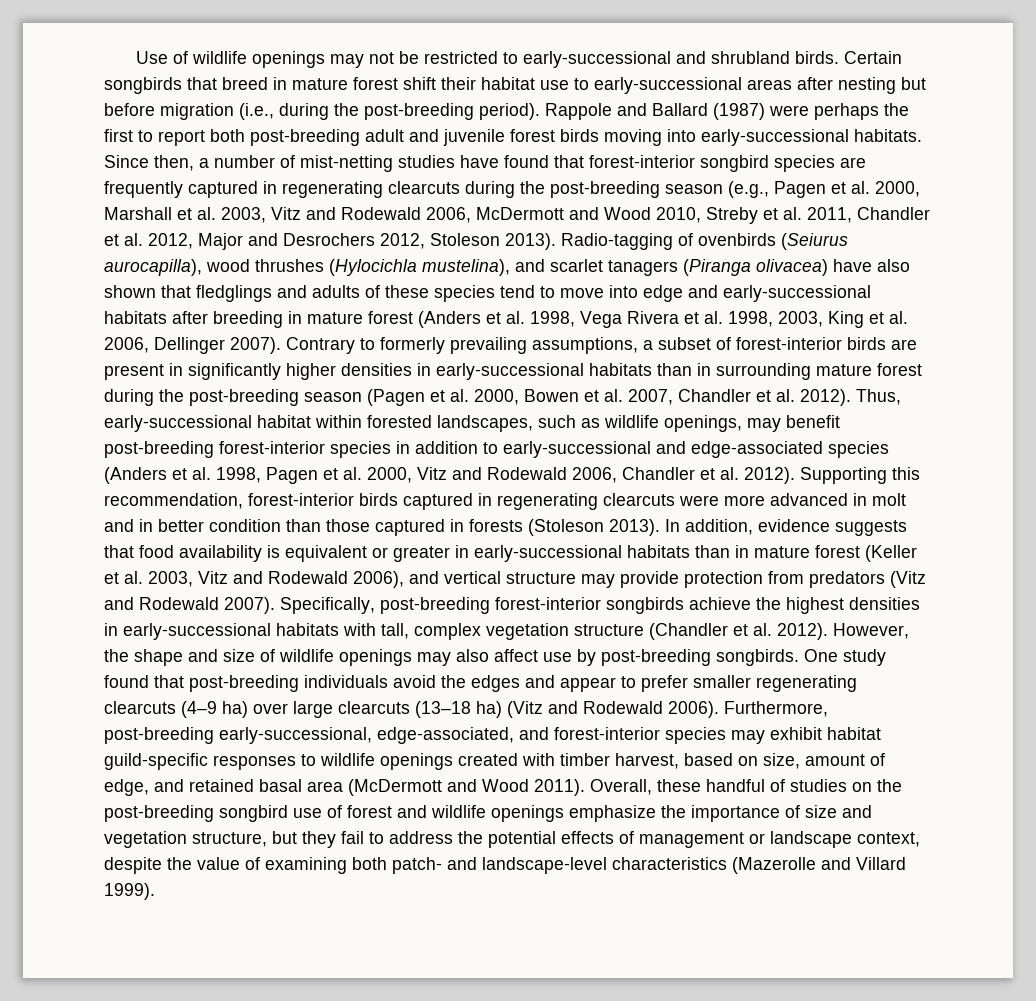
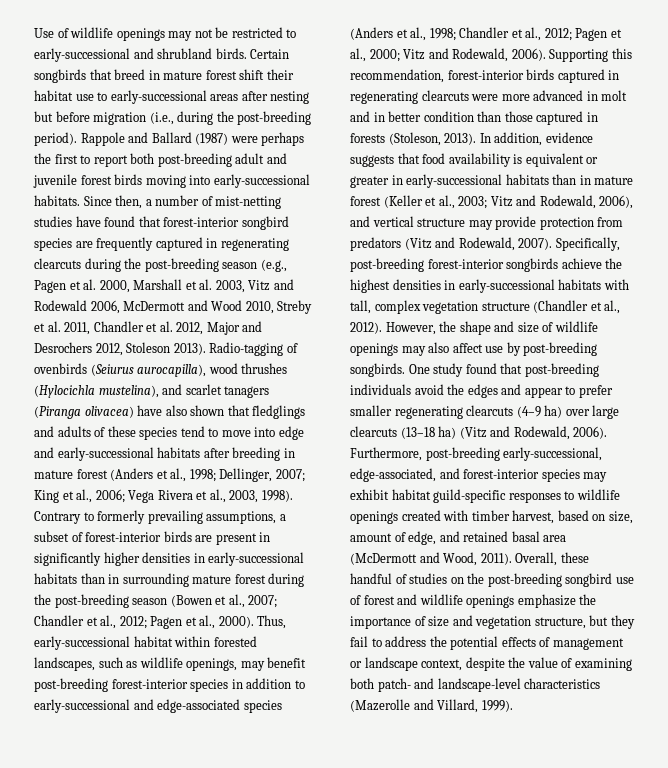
- Radio-tagging of ovenbirds (Seiurus aurocapilla), wood thrushes (Hylocichla mustelina), and scarlet tanagers (Piranga olivacea) have also shown that fledglings and adults of these species tend to move into edge and early-successional habitats after breeding in mature forest (Anders et al. 1998, Vega Rivera et al. 1998, 2003, King et al. 2006, Dellinger 2007).
+ Radio-tagging of ovenbirds (Seiurus aurocapilla), wood thrushes (Hylocichla mustelina), and scarlet tanagers (Piranga olivacea) have also shown that fledglings and adults of these species tend to move into edge and early-successional habitats after breeding in mature forest (Anders et al., 1998; Dellinger, 2007; King et al., 2006; Vega Rivera et al., 2003, 1998).
- Contrary to formerly prevailing assumptions, a subset of forest-interior birds are present in significantly higher densities in early-successional habitats than in surrounding mature forest during the post-breeding season (Pagen et al. 2000, Bowen et al. 2007, Chandler et al. 2012).
+ Contrary to formerly prevailing assumptions, a subset of forest-interior birds are present in significantly higher densities in early-successional habitats than in surrounding mature forest during the post-breeding season (Bowen et al., 2007; Chandler et al., 2012; Pagen et al., 2000).
- Thus, early-successional habitat within forested landscapes, such as wildlife openings, may benefit post-breeding forest-interior species in addition to early-successional and edge-associated species (Anders et al. 1998, Pagen et al. 2000, Vitz and Rodewald 2006, Chandler et al. 2012).
+ Thus, early-successional habitat within forested landscapes, such as wildlife openings, may benefit post-breeding forest-interior species in addition to early-successional and edge-associated species (Anders et al., 1998; Chandler et al., 2012; Pagen et al., 2000; Vitz and Rodewald, 2006).
- Supporting this recommendation, forest-interior birds captured in regenerating clearcuts were more advanced in molt and in better condition than those captured in forests (Stoleson 2013).
+ Supporting this recommendation, forest-interior birds captured in regenerating clearcuts were more advanced in molt and in better condition than those captured in forests (Stoleson, 2013).
- In addition, evidence suggests that food availability is equivalent or greater in early-successional habitats than in mature forest (Keller et al. 2003, Vitz and Rodewald 2006), and vertical structure may provide protection from predators (Vitz and Rodewald 2007).
+ In addition, evidence suggests that food availability is equivalent or greater in early-successional habitats than in mature forest (Keller et al., 2003; Vitz and Rodewald, 2006), and vertical structure may provide protection from predators (Vitz and Rodewald, 2007).
- Specifically, post-breeding forest-interior songbirds achieve the highest densities in early-successional habitats with tall, complex vegetation structure (Chandler et al. 2012).
+ Specifically, post-breeding forest-interior songbirds achieve the highest densities in early-successional habitats with tall, complex vegetation structure (Chandler et al., 2012).
- One study found that post-breeding individuals avoid the edges and appear to prefer smaller regenerating clearcuts (4–9 ha) over large clearcuts (13–18 ha) (Vitz and Rodewald 2006).
+ One study found that post-breeding individuals avoid the edges and appear to prefer smaller regenerating clearcuts (4–9 ha) over large clearcuts (13–18 ha) (Vitz and Rodewald, 2006).
- Furthermore, post-breeding early-successional, edge-associated, and forest-interior species may exhibit habitat guild-specific responses to wildlife openings created with timber harvest, based on size, amount of edge, and retained basal area (McDermott and Wood 2011).
+ Furthermore, post-breeding early-successional, edge-associated, and forest-interior species may exhibit habitat guild-specific responses to wildlife openings created with timber harvest, based on size, amount of edge, and retained basal area (McDermott and Wood, 2011).
- Overall, these handful of studies on the post-breeding songbird use of forest and wildlife openings emphasize the importance of size and vegetation structure, but they fail to address the potential effects of management or landscape context, despite the value of examining both patch- and landscape-level characteristics (Mazerolle and Villard 1999).
+ Overall, these handful of studies on the post-breeding songbird use of forest and wildlife openings emphasize the importance of size and vegetation structure, but they fail to address the potential effects of management or landscape context, despite the value of examining both patch- and landscape-level characteristics (Mazerolle and Villard, 1999).

